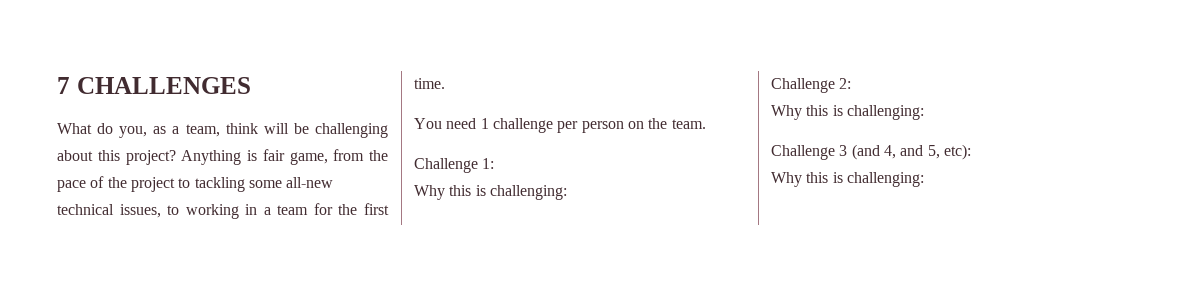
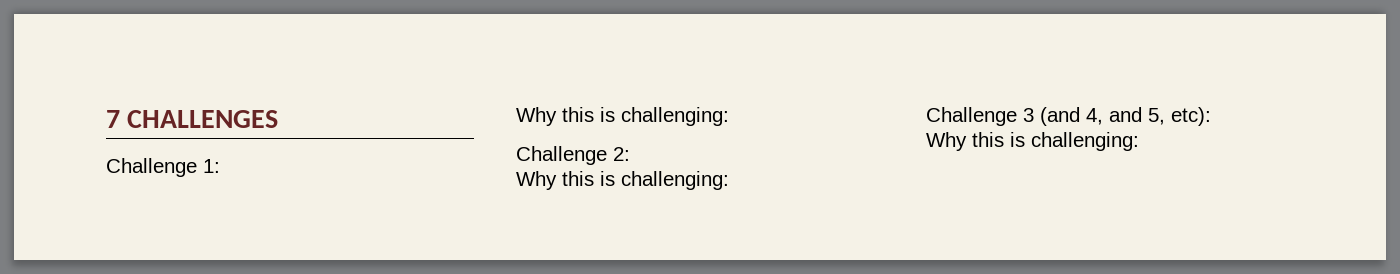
- What do you, as a team, think will be challenging about this project? Anything is fair game, from the pace of the project to tackling some all-new technical issues, to working in a team for the first time.
- You need 1 challenge per person on the team.

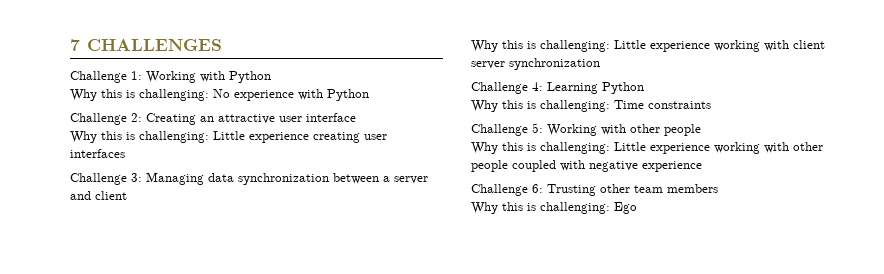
- Challenge 1:
- Why this is challenging:
- Challenge 2:
- Why this is challenging:
- Challenge 3 (and 4, and 5, etc):
- Why this is challenging:
+ Challenge 1: Working with Python
+ Why this is challenging: No experience with Python
+ Challenge 2: Creating an attractive user interface
+ Why this is challenging: Little experience creating user interfaces
+ Challenge 3: Managing data synchronization between a server and client
+ Why this is challenging: Little experience working with client server synchronization
+ Challenge 4: Learning Python
+ Why this is challenging: Time constraints
+ Challenge 5: Working with other people
+ Why this is challenging: Little experience working with other people coupled with negative experience
+ Challenge 6: Trusting other team members
+ Why this is challenging: Ego

